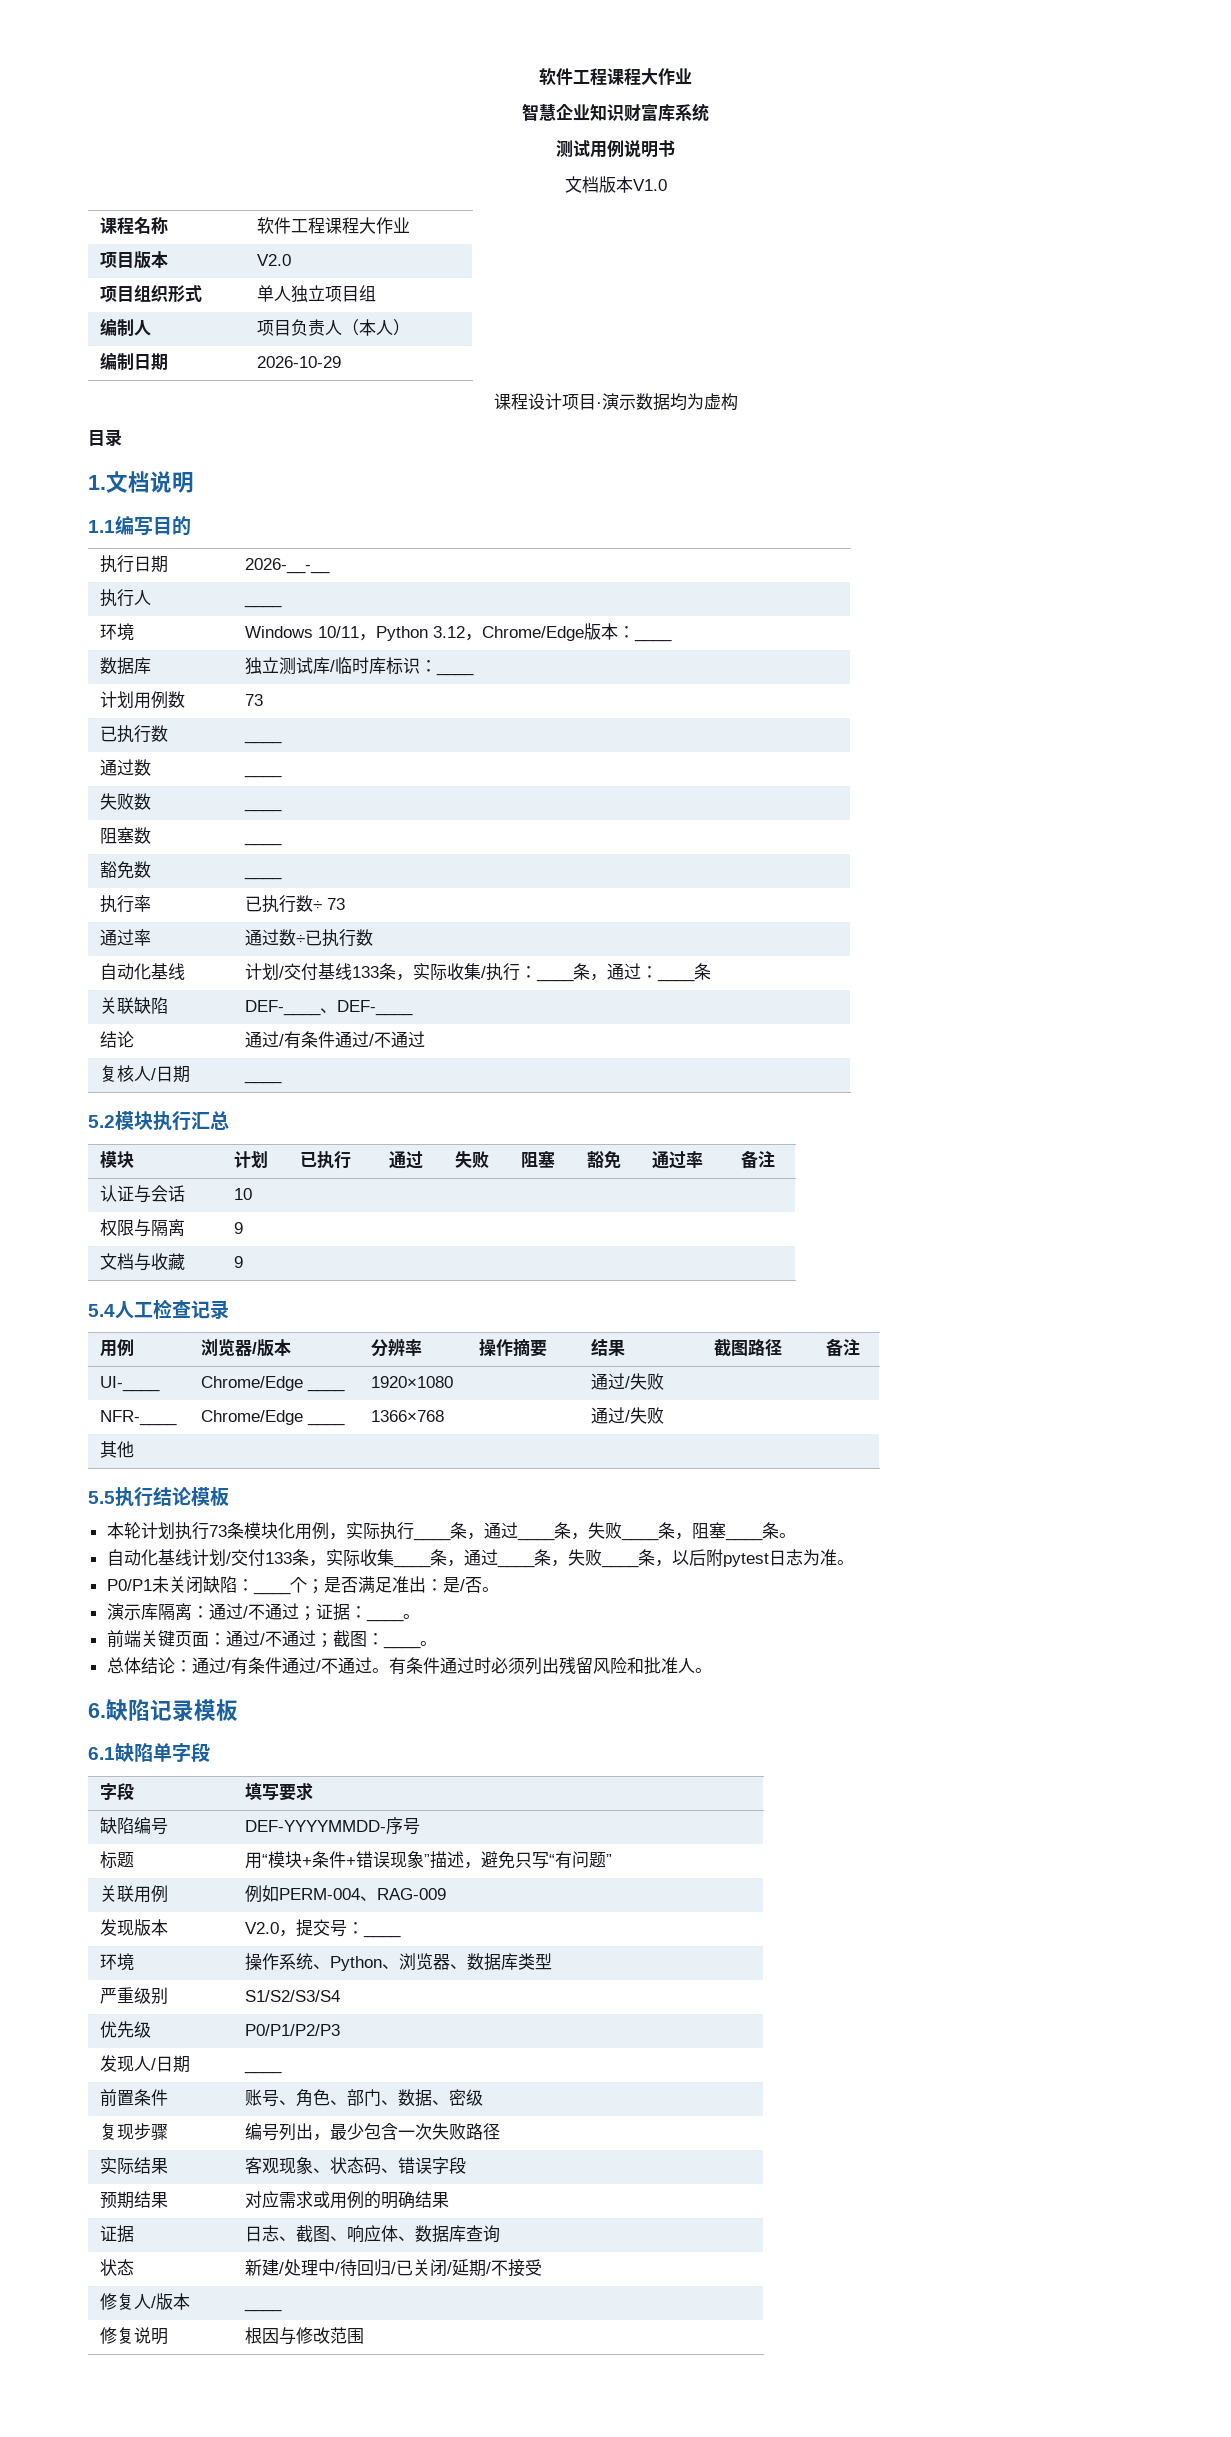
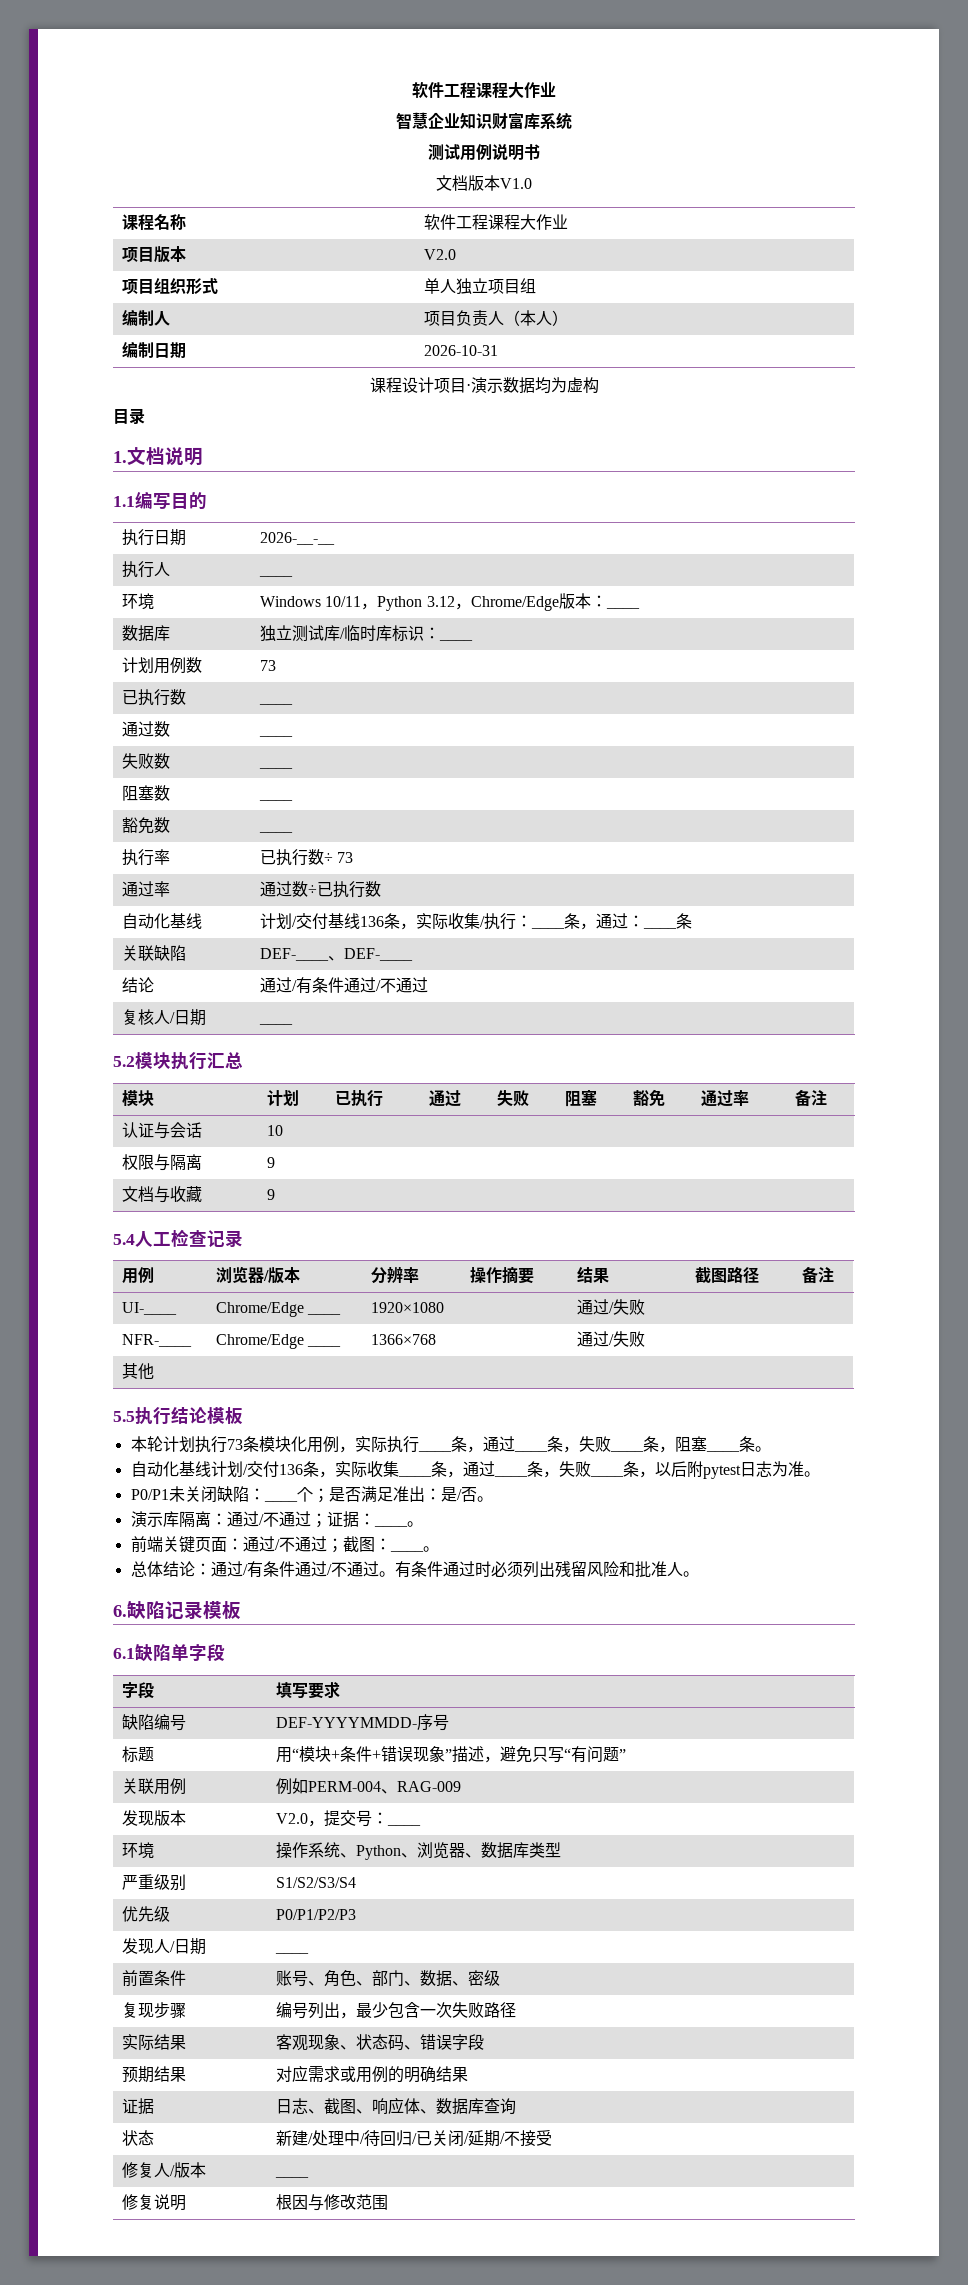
- 编制日期 | 2026-10-29
+ 编制日期 | 2026-10-31
- 自动化基线 | 计划/交付基线133条，实际收集/执行：____条，通过：____条
+ 自动化基线 | 计划/交付基线136条，实际收集/执行：____条，通过：____条
- 自动化基线计划/交付133条，实际收集____条，通过____条，失败____条，以后附pytest日志为准。
+ 自动化基线计划/交付136条，实际收集____条，通过____条，失败____条，以后附pytest日志为准。

